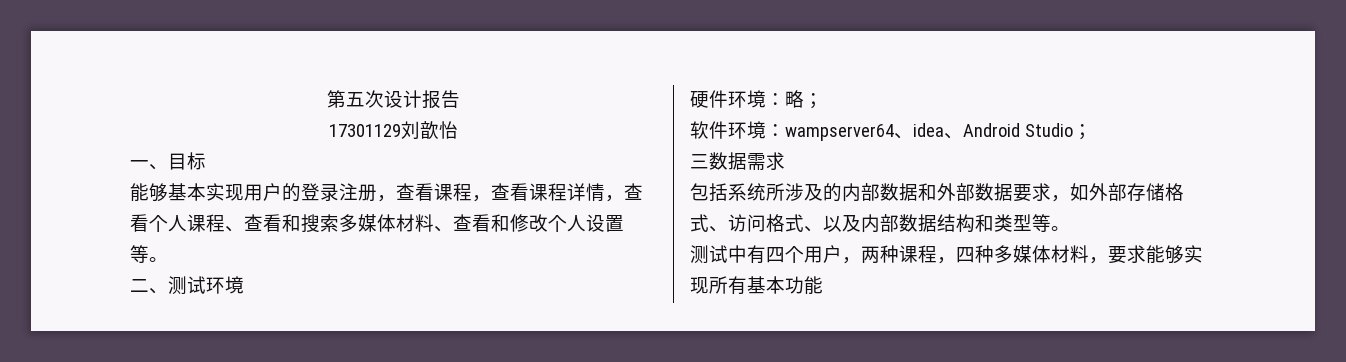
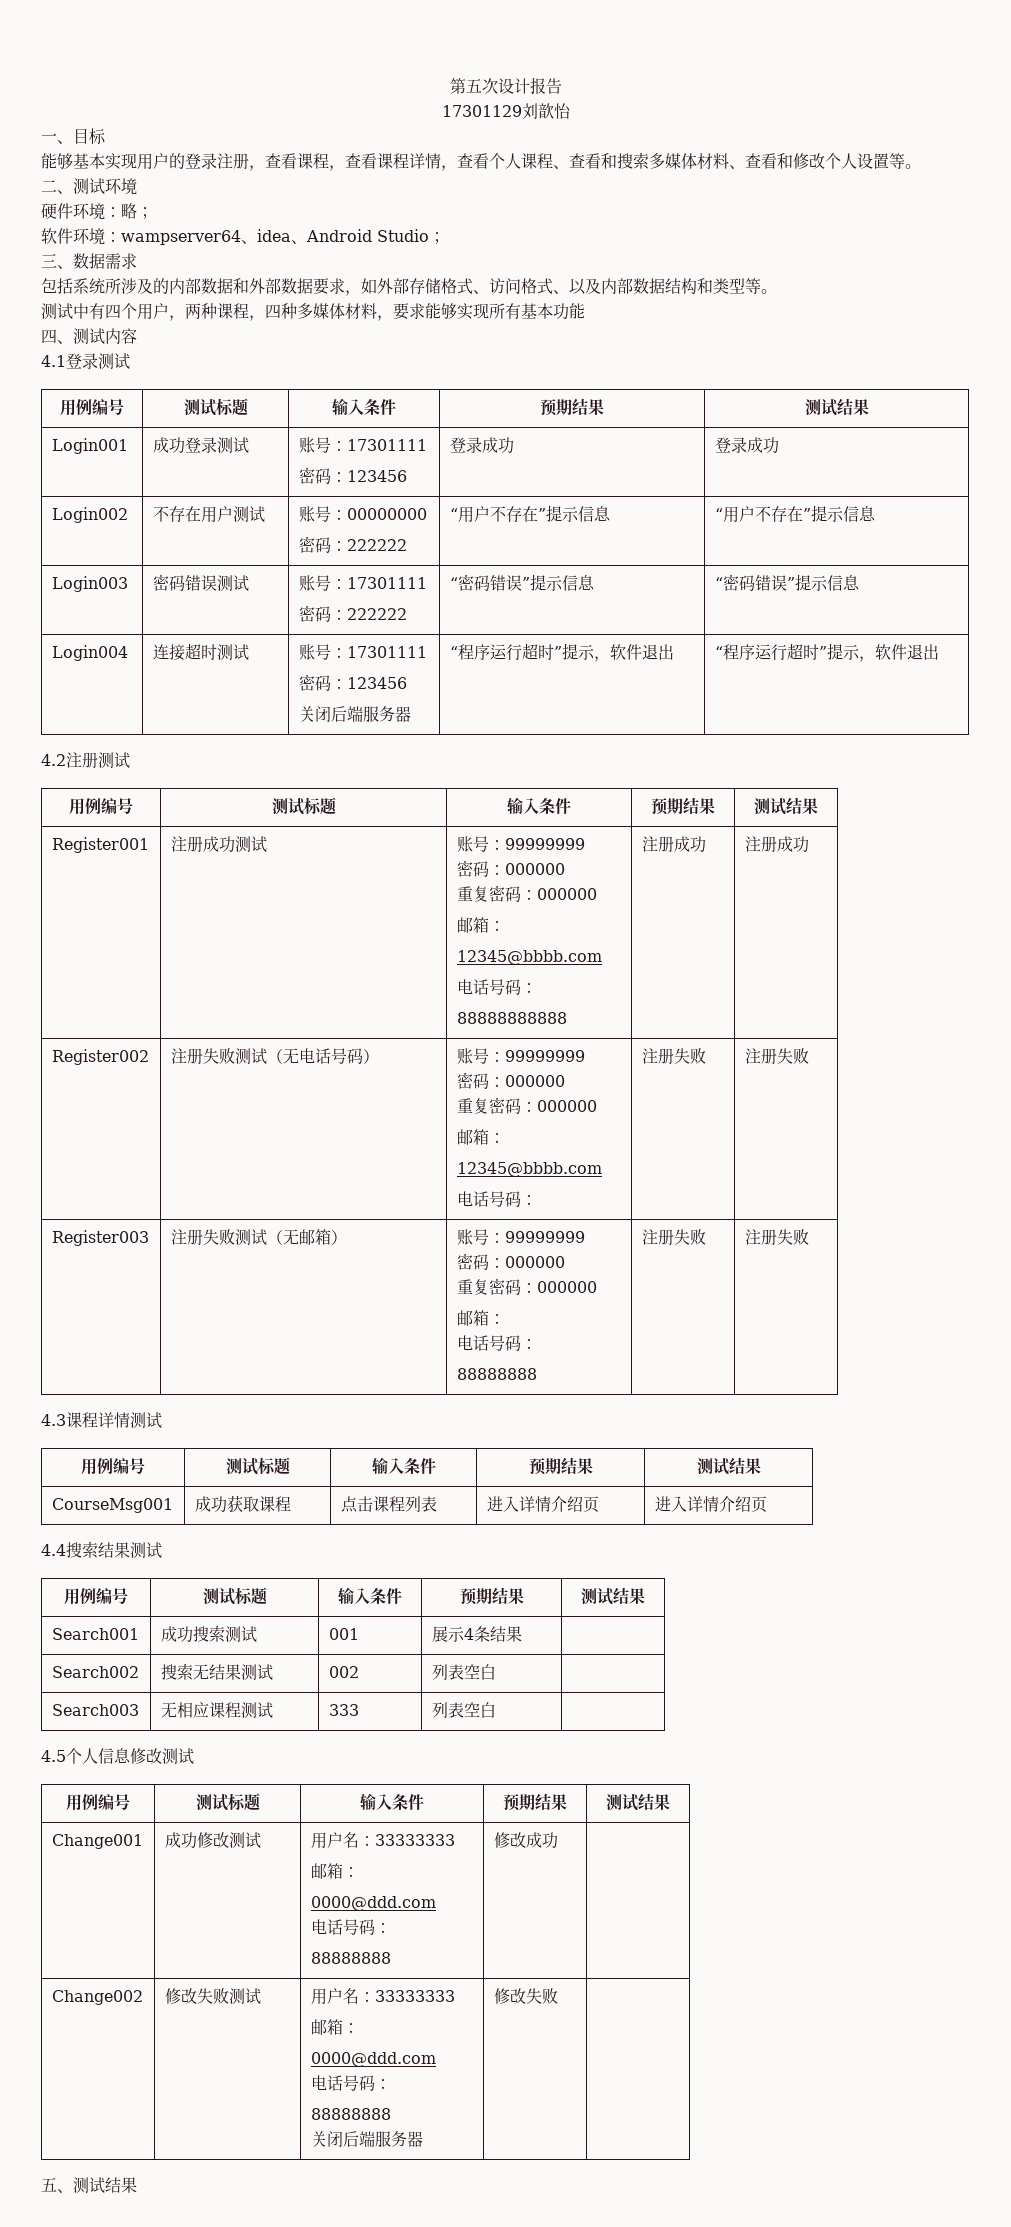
- 三数据需求
+ 三、数据需求
+ 四、测试内容
+ 4.1登录测试
+ 用例编号 | 测试标题 | 输入条件 | 预期结果 | 测试结果
+ Login001 | 成功登录测试 | 账号：17301111
+ 密码：123456 | 登录成功 | 登录成功
+ Login002 | 不存在用户测试 | 账号：00000000
+ 密码：222222 | “用户不存在”提示信息 | “用户不存在”提示信息
+ Login003 | 密码错误测试 | 账号：17301111
+ 密码：222222 | “密码错误”提示信息 | “密码错误”提示信息
+ Login004 | 连接超时测试 | 账号：17301111
+ 密码：123456
+ 关闭后端服务器 | “程序运行超时”提示，软件退出 | “程序运行超时”提示，软件退出
+ 4.2注册测试
+ 用例编号 | 测试标题 | 输入条件 | 预期结果 | 测试结果
+ Register001 | 注册成功测试 | 账号：99999999
+ 密码：000000
+ 重复密码：000000
+ 邮箱：
+ 12345@bbbb.com
+ 电话号码：
+ 88888888888 | 注册成功 | 注册成功
+ Register002 | 注册失败测试（无电话号码） | 账号：99999999
+ 密码：000000
+ 重复密码：000000
+ 邮箱：
+ 12345@bbbb.com
+ 电话号码： | 注册失败 | 注册失败
+ Register003 | 注册失败测试（无邮箱） | 账号：99999999
+ 密码：000000
+ 重复密码：000000
+ 邮箱：
+ 电话号码：
+ 88888888 | 注册失败 | 注册失败
+ 4.3课程详情测试
+ 用例编号 | 测试标题 | 输入条件 | 预期结果 | 测试结果
+ CourseMsg001 | 成功获取课程 | 点击课程列表 | 进入详情介绍页 | 进入详情介绍页
+ 4.4搜索结果测试
+ 用例编号 | 测试标题 | 输入条件 | 预期结果 | 测试结果
+ Search001 | 成功搜索测试 | 001 | 展示4条结果 |
+ Search002 | 搜索无结果测试 | 002 | 列表空白 |
+ Search003 | 无相应课程测试 | 333 | 列表空白 |
+ 4.5个人信息修改测试
+ 用例编号 | 测试标题 | 输入条件 | 预期结果 | 测试结果
+ Change001 | 成功修改测试 | 用户名：33333333
+ 邮箱：
+ 0000@ddd.com
+ 电话号码：
+ 88888888 | 修改成功 |
+ Change002 | 修改失败测试 | 用户名：33333333
+ 邮箱：
+ 0000@ddd.com
+ 电话号码：
+ 88888888
+ 关闭后端服务器 | 修改失败 |
+ 五、测试结果

